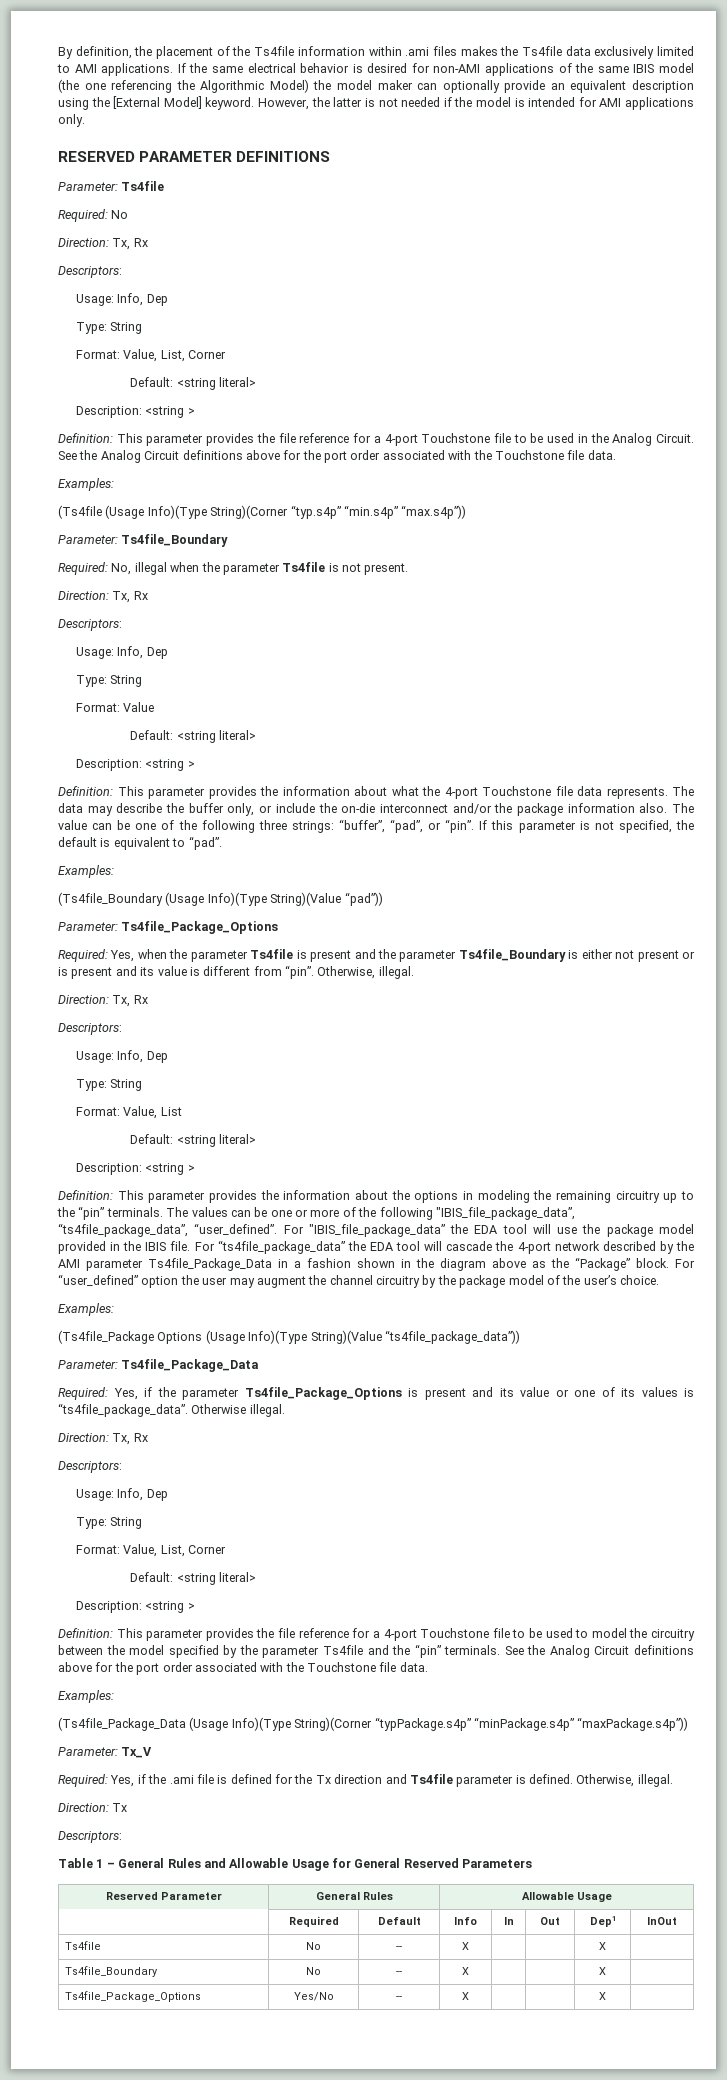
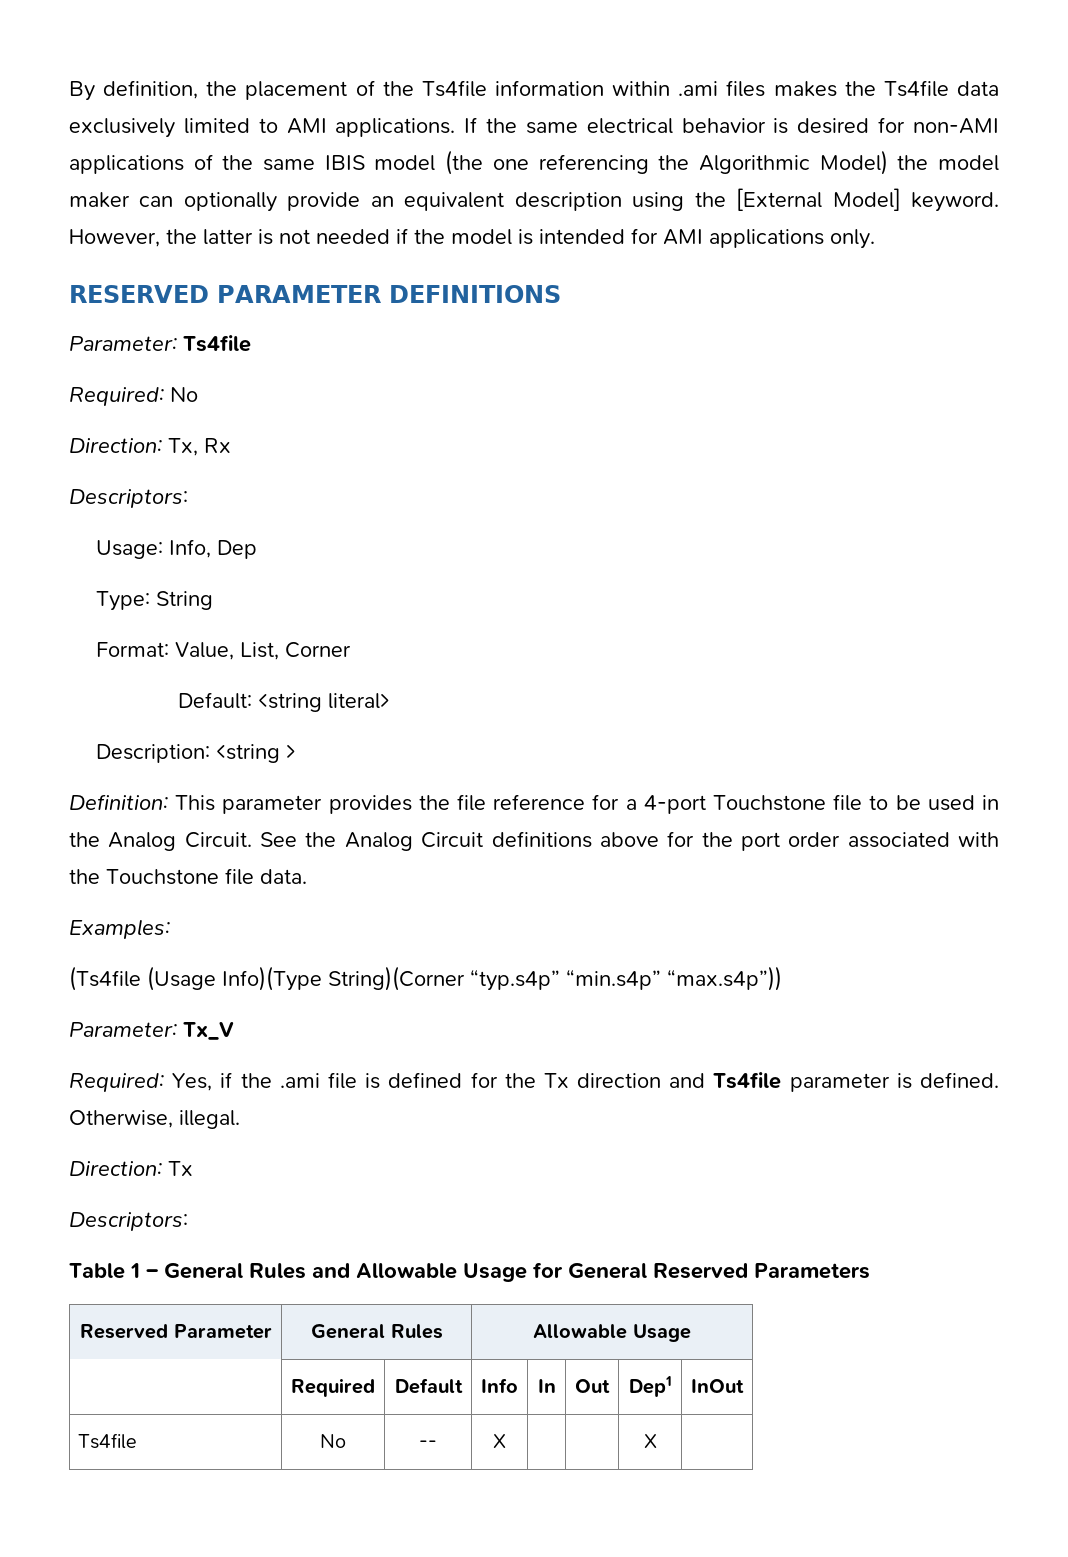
- Parameter: Ts4file_Boundary
- Required: No, illegal when the parameter Ts4file is not present.
- Direction: Tx, Rx
- Descriptors:
- Usage: Info, Dep
- Type: String
- Format: Value
- Default: <string literal>
- Description: <string >
- Definition: This parameter provides the information about what the 4-port Touchstone file data represents. The data may describe the buffer only, or include the on-die interconnect and/or the package information also. The value can be one of the following three strings: “buffer”, “pad”, or “pin”. If this parameter is not specified, the default is equivalent to “pad”.
- Examples:
- (Ts4file_Boundary (Usage Info)(Type String)(Value “pad”))
- Parameter: Ts4file_Package_Options
- Required: Yes, when the parameter Ts4file is present and the parameter Ts4file_Boundary is either not present or is present and its value is different from “pin”. Otherwise, illegal.
- Direction: Tx, Rx
- Descriptors:
- Usage: Info, Dep
- Type: String
- Format: Value, List
- Default: <string literal>
- Description: <string >
- Definition: This parameter provides the information about the options in modeling the remaining circuitry up to the “pin” terminals. The values can be one or more of the following "IBIS_file_package_data”, “ts4file_package_data”, “user_defined”. For "IBIS_file_package_data” the EDA tool will use the package model provided in the IBIS file. For “ts4file_package_data” the EDA tool will cascade the 4-port network described by the AMI parameter Ts4file_Package_Data in a fashion shown in the diagram above as the “Package” block. For “user_defined” option the user may augment the channel circuitry by the package model of the user’s choice.
- Examples:
- (Ts4file_Package Options (Usage Info)(Type String)(Value “ts4file_package_data”))
- Parameter: Ts4file_Package_Data
- Required: Yes, if the parameter Ts4file_Package_Options is present and its value or one of its values is “ts4file_package_data”. Otherwise illegal.
- Direction: Tx, Rx
- Descriptors:
- Usage: Info, Dep
- Type: String
- Format: Value, List, Corner
- Default: <string literal>
- Description: <string >
- Definition: This parameter provides the file reference for a 4-port Touchstone file to be used to model the circuitry between the model specified by the parameter Ts4file and the “pin” terminals. See the Analog Circuit definitions above for the port order associated with the Touchstone file data.
- Examples:
- (Ts4file_Package_Data (Usage Info)(Type String)(Corner “typPackage.s4p” “minPackage.s4p” “maxPackage.s4p”))
- Ts4file_Boundary | No | -- | X | | | X |
- Ts4file_Package_Options | Yes/No | -- | X | | | X |

